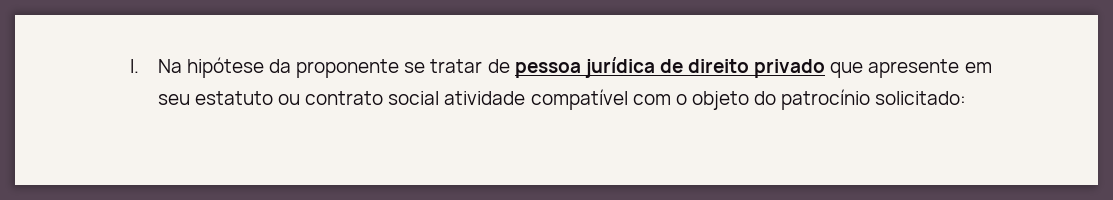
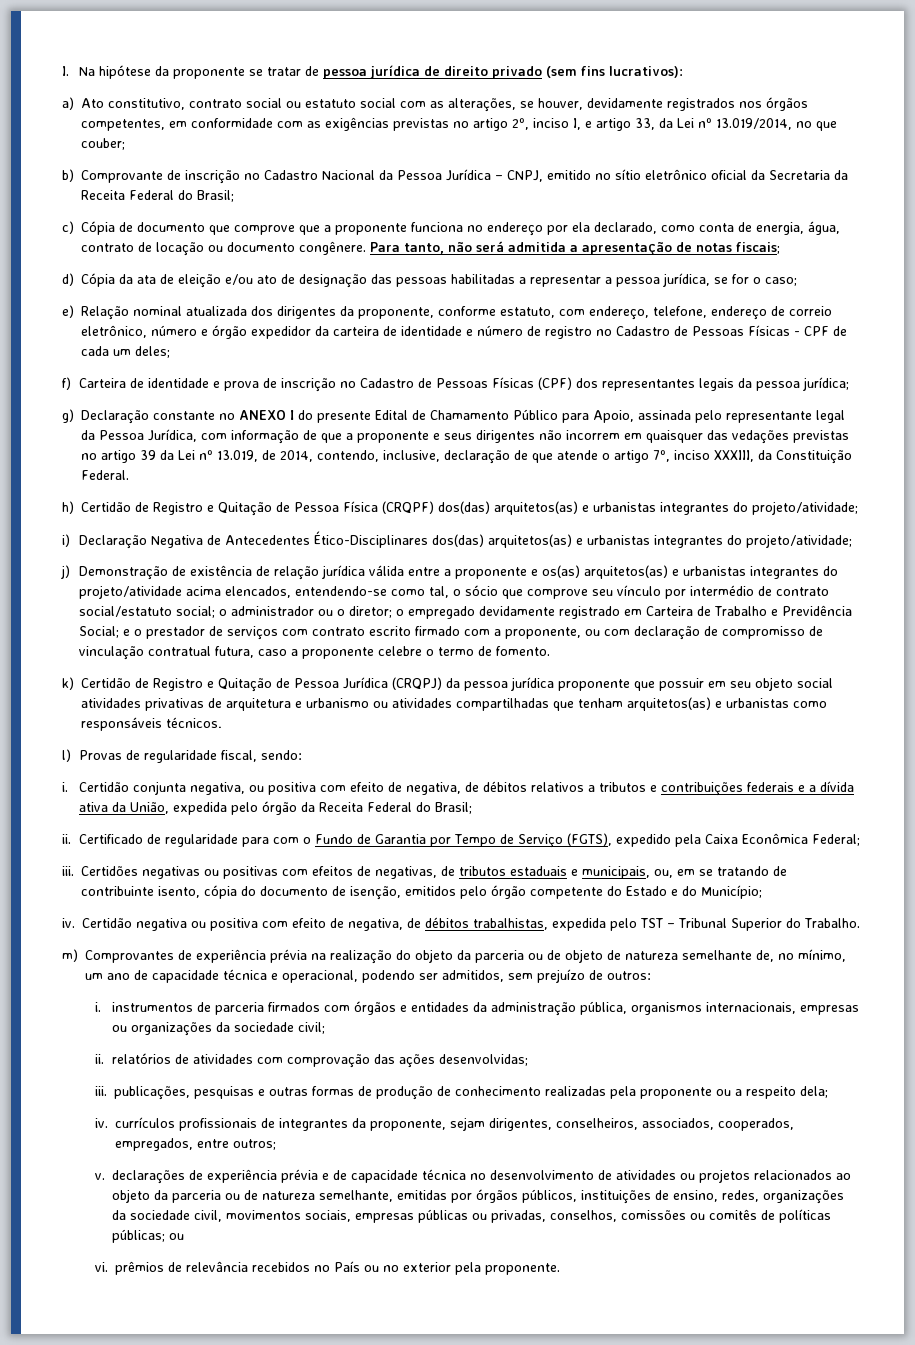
- I. Na hipótese da proponente se tratar de pessoa jurídica de direito privado que apresente em seu estatuto ou contrato social atividade compatível com o objeto do patrocínio solicitado:
+ I. Na hipótese da proponente se tratar de pessoa jurídica de direito privado (sem fins lucrativos):
+ a) Ato constitutivo, contrato social ou estatuto social com as alterações, se houver, devidamente registrados nos órgãos competentes, em conformidade com as exigências previstas no artigo 2º, inciso I, e artigo 33, da Lei nº 13.019/2014, no que couber;
+ b) Comprovante de inscrição no Cadastro Nacional da Pessoa Jurídica – CNPJ, emitido no sítio eletrônico oficial da Secretaria da Receita Federal do Brasil;
+ c) Cópia de documento que comprove que a proponente funciona no endereço por ela declarado, como conta de energia, água, contrato de locação ou documento congênere. Para tanto, não será admitida a apresentação de notas fiscais;
+ d) Cópia da ata de eleição e/ou ato de designação das pessoas habilitadas a representar a pessoa jurídica, se for o caso;
+ e) Relação nominal atualizada dos dirigentes da proponente, conforme estatuto, com endereço, telefone, endereço de correio eletrônico, número e órgão expedidor da carteira de identidade e número de registro no Cadastro de Pessoas Físicas - CPF de cada um deles;
+ f) Carteira de identidade e prova de inscrição no Cadastro de Pessoas Físicas (CPF) dos representantes legais da pessoa jurídica;
+ g) Declaração constante no ANEXO I do presente Edital de Chamamento Público para Apoio, assinada pelo representante legal da Pessoa Jurídica, com informação de que a proponente e seus dirigentes não incorrem em quaisquer das vedações previstas no artigo 39 da Lei nº 13.019, de 2014, contendo, inclusive, declaração de que atende o artigo 7º, inciso XXXIII, da Constituição Federal.
+ h) Certidão de Registro e Quitação de Pessoa Física (CRQPF) dos(das) arquitetos(as) e urbanistas integrantes do projeto/atividade;
+ i) Declaração Negativa de Antecedentes Ético-Disciplinares dos(das) arquitetos(as) e urbanistas integrantes do projeto/atividade;
+ j) Demonstração de existência de relação jurídica válida entre a proponente e os(as) arquitetos(as) e urbanistas integrantes do projeto/atividade acima elencados, entendendo-se como tal, o sócio que comprove seu vínculo por intermédio de contrato social/estatuto social; o administrador ou o diretor; o empregado devidamente registrado em Carteira de Trabalho e Previdência Social; e o prestador de serviços com contrato escrito firmado com a proponente, ou com declaração de compromisso de vinculação contratual futura, caso a proponente celebre o termo de fomento.
+ k) Certidão de Registro e Quitação de Pessoa Jurídica (CRQPJ) da pessoa jurídica proponente que possuir em seu objeto social atividades privativas de arquitetura e urbanismo ou atividades compartilhadas que tenham arquitetos(as) e urbanistas como responsáveis técnicos.
+ l) Provas de regularidade fiscal, sendo:
+ i. Certidão conjunta negativa, ou positiva com efeito de negativa, de débitos relativos a tributos e contribuições federais e a dívida ativa da União, expedida pelo órgão da Receita Federal do Brasil;
+ ii. Certificado de regularidade para com o Fundo de Garantia por Tempo de Serviço (FGTS), expedido pela Caixa Econômica Federal;
+ iii. Certidões negativas ou positivas com efeitos de negativas, de tributos estaduais e municipais, ou, em se tratando de contribuinte isento, cópia do documento de isenção, emitidos pelo órgão competente do Estado e do Município;
+ iv. Certidão negativa ou positiva com efeito de negativa, de débitos trabalhistas, expedida pelo TST – Tribunal Superior do Trabalho.
+ m) Comprovantes de experiência prévia na realização do objeto da parceria ou de objeto de natureza semelhante de, no mínimo, um ano de capacidade técnica e operacional, podendo ser admitidos, sem prejuízo de outros:
+ i. instrumentos de parceria firmados com órgãos e entidades da administração pública, organismos internacionais, empresas ou organizações da sociedade civil;
+ ii. relatórios de atividades com comprovação das ações desenvolvidas;
+ iii. publicações, pesquisas e outras formas de produção de conhecimento realizadas pela proponente ou a respeito dela;
+ iv. currículos profissionais de integrantes da proponente, sejam dirigentes, conselheiros, associados, cooperados, empregados, entre outros;
+ v. declarações de experiência prévia e de capacidade técnica no desenvolvimento de atividades ou projetos relacionados ao objeto da parceria ou de natureza semelhante, emitidas por órgãos públicos, instituições de ensino, redes, organizações da sociedade civil, movimentos sociais, empresas públicas ou privadas, conselhos, comissões ou comitês de políticas públicas; ou
+ vi. prêmios de relevância recebidos no País ou no exterior pela proponente.

